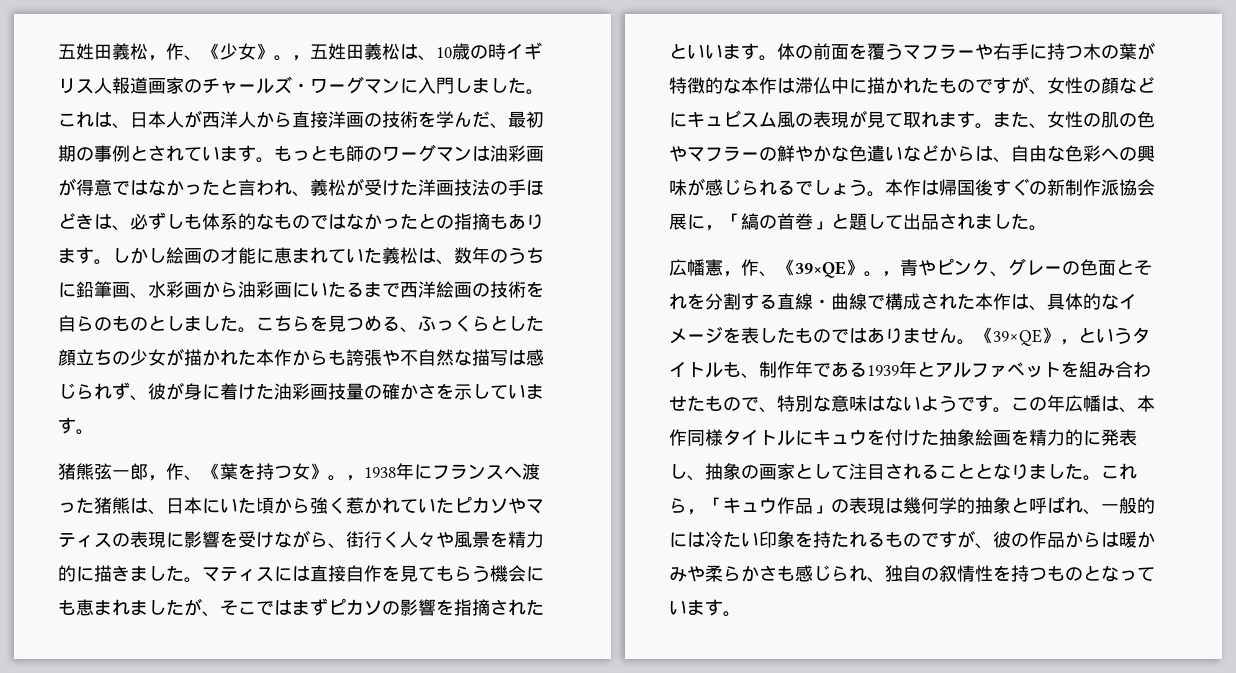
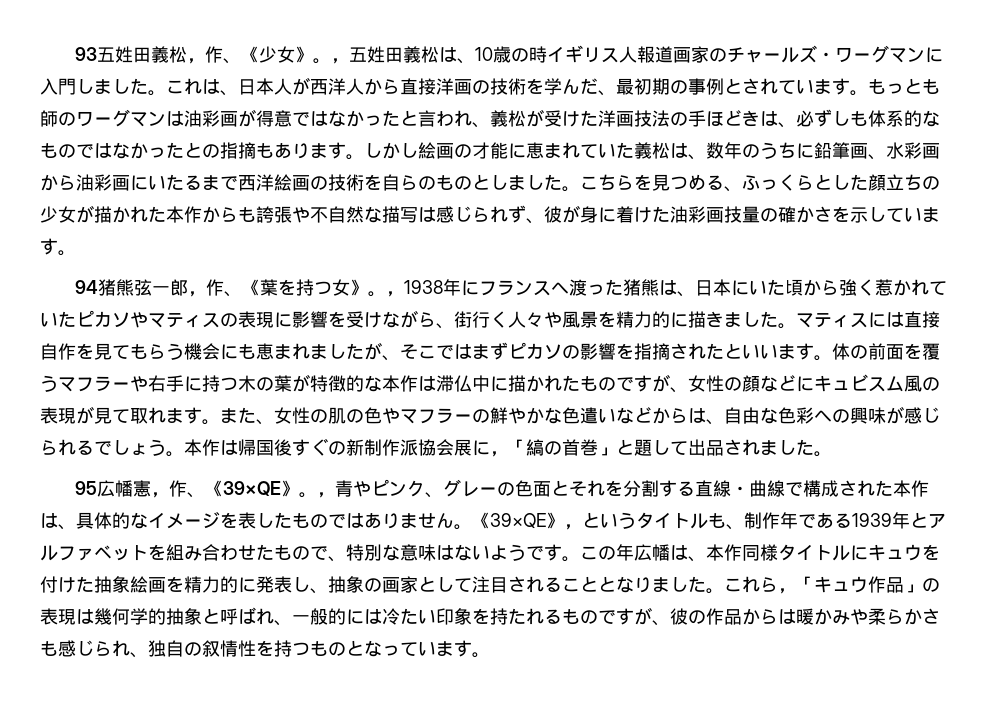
- 五姓田義松，作、《少女》。
+ 93五姓田義松，作、《少女》。
- 猪熊弦一郎，作、《葉を持つ女》。
+ 94猪熊弦一郎，作、《葉を持つ女》。
- 広幡憲，作、《39×QE》。
+ 95広幡憲，作、《39×QE》。

